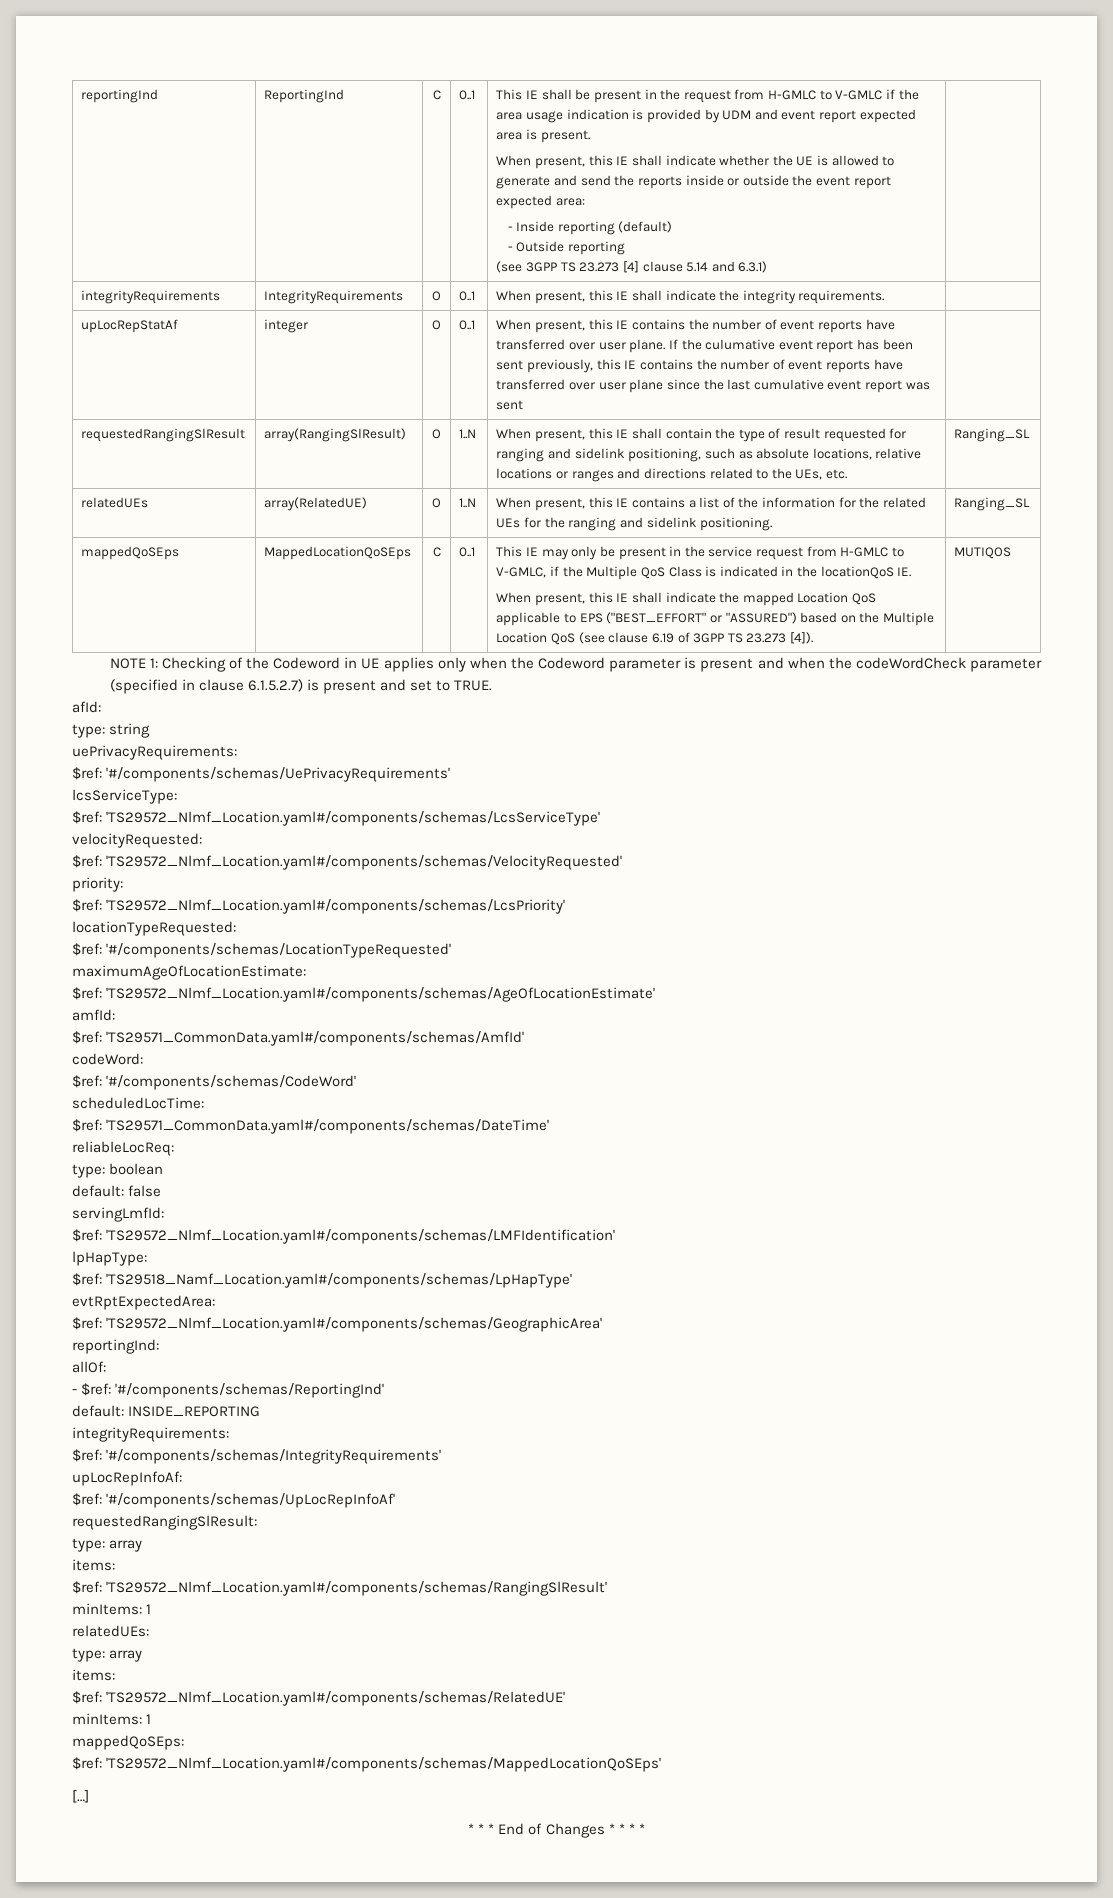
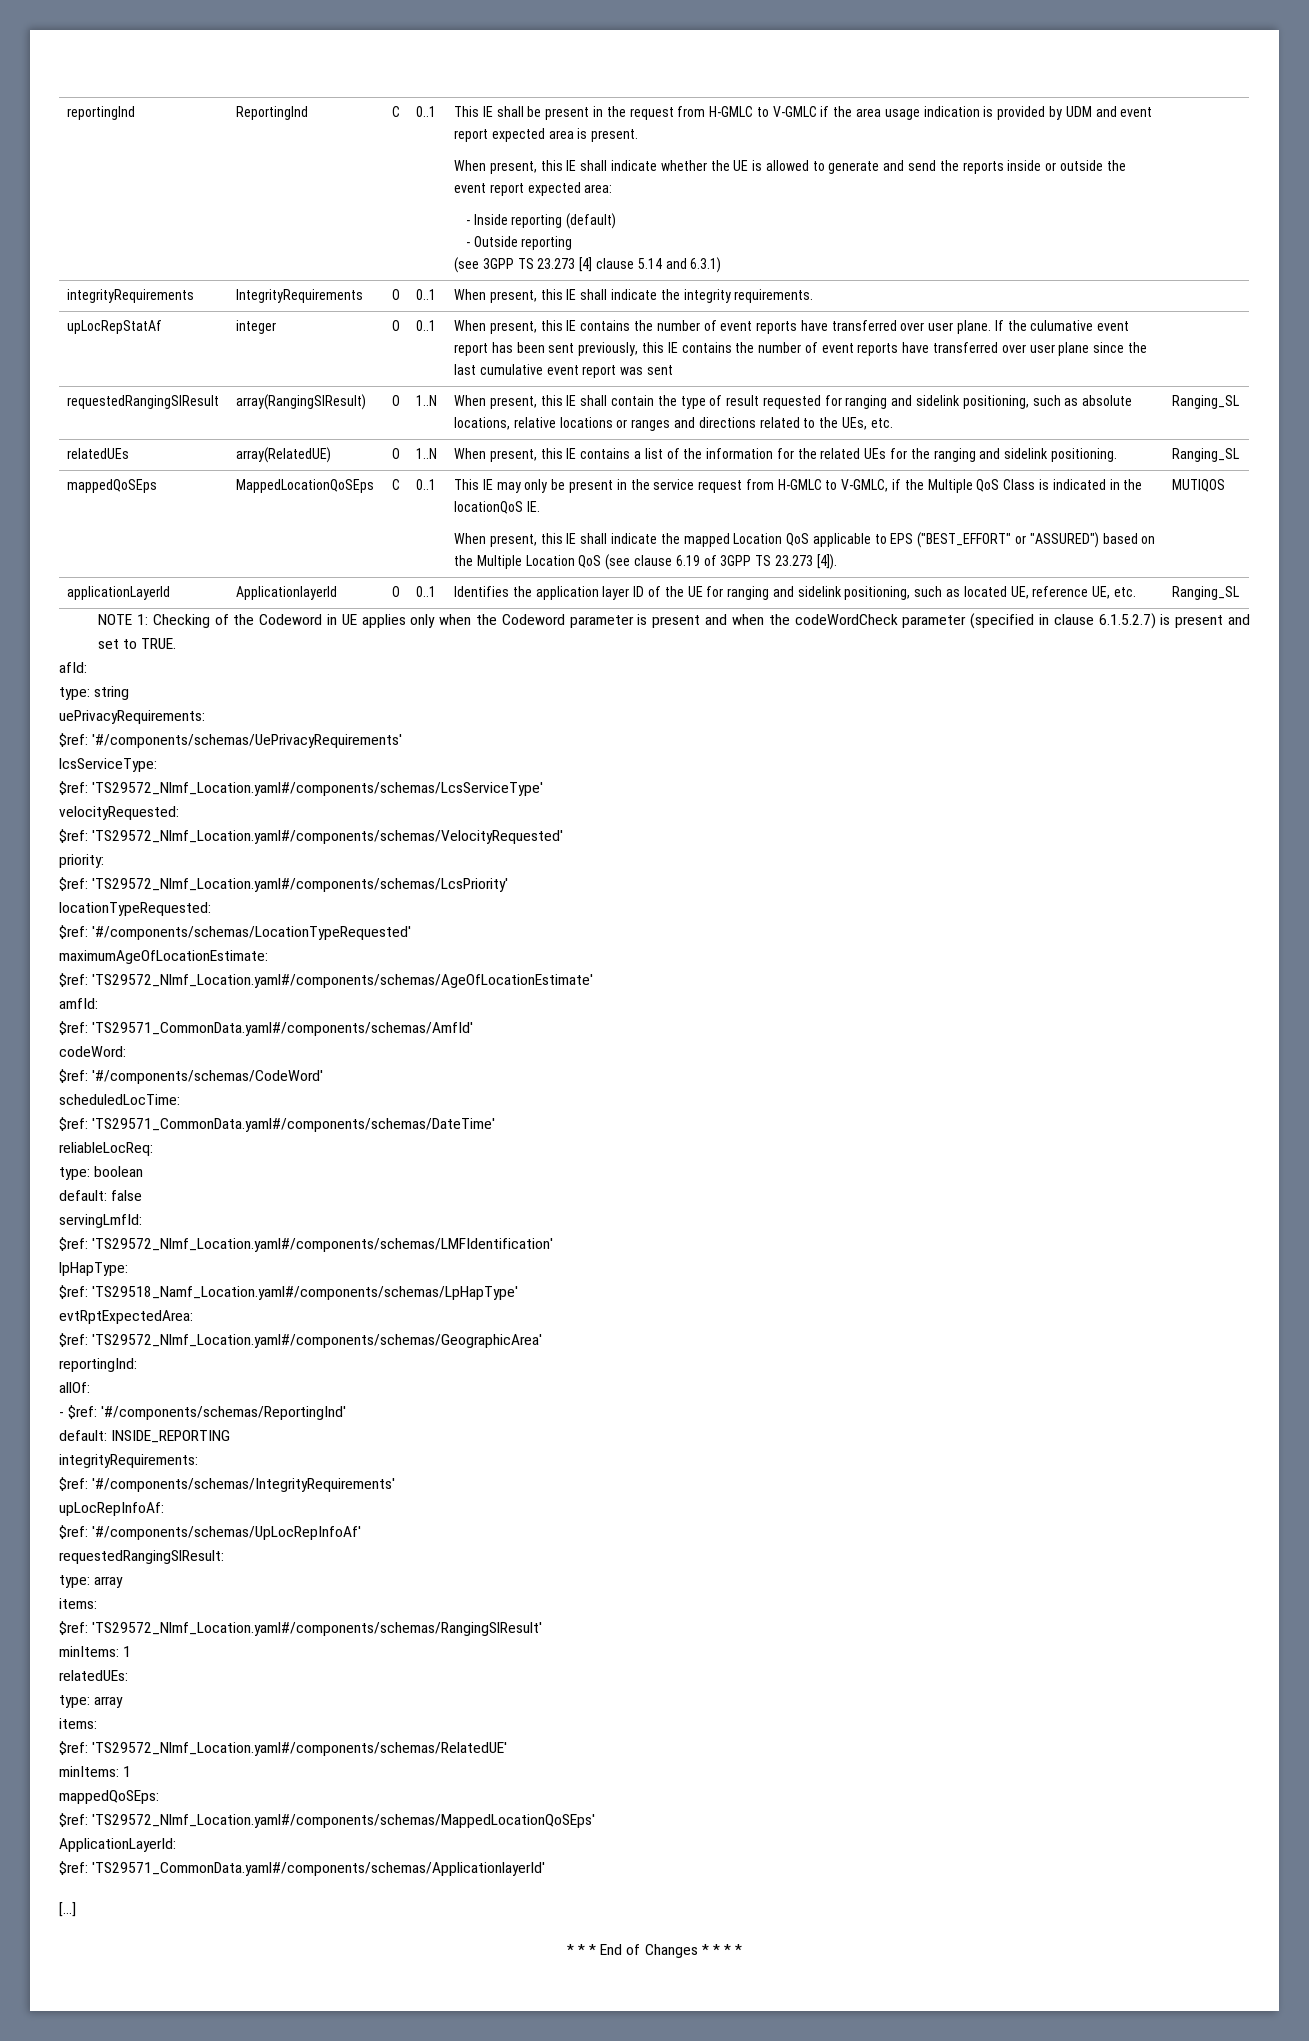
+ applicationLayerId | ApplicationlayerId | O | 0..1 | Identifies the application layer ID of the UE for ranging and sidelink positioning, such as located UE, reference UE, etc. | Ranging_SL
+ ApplicationLayerId:
+ $ref: 'TS29571_CommonData.yaml#/components/schemas/ApplicationlayerId'

